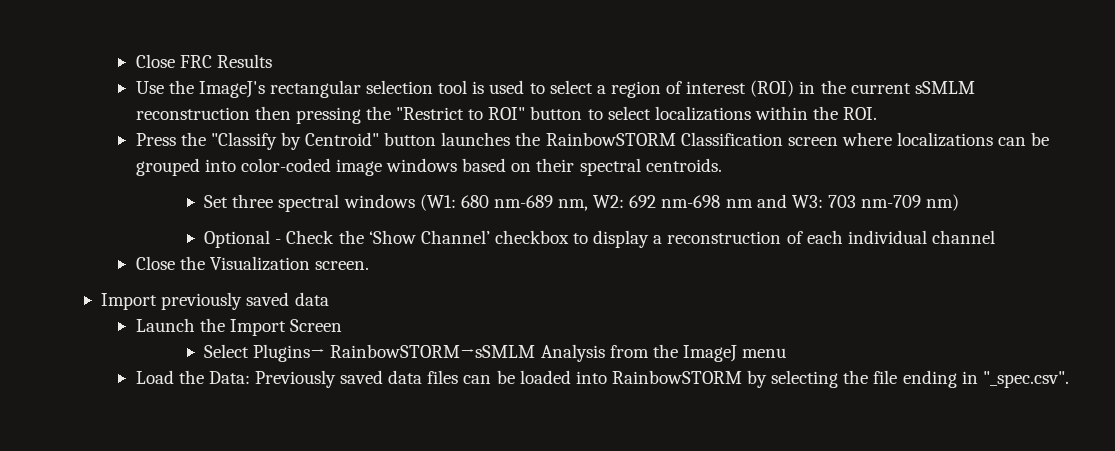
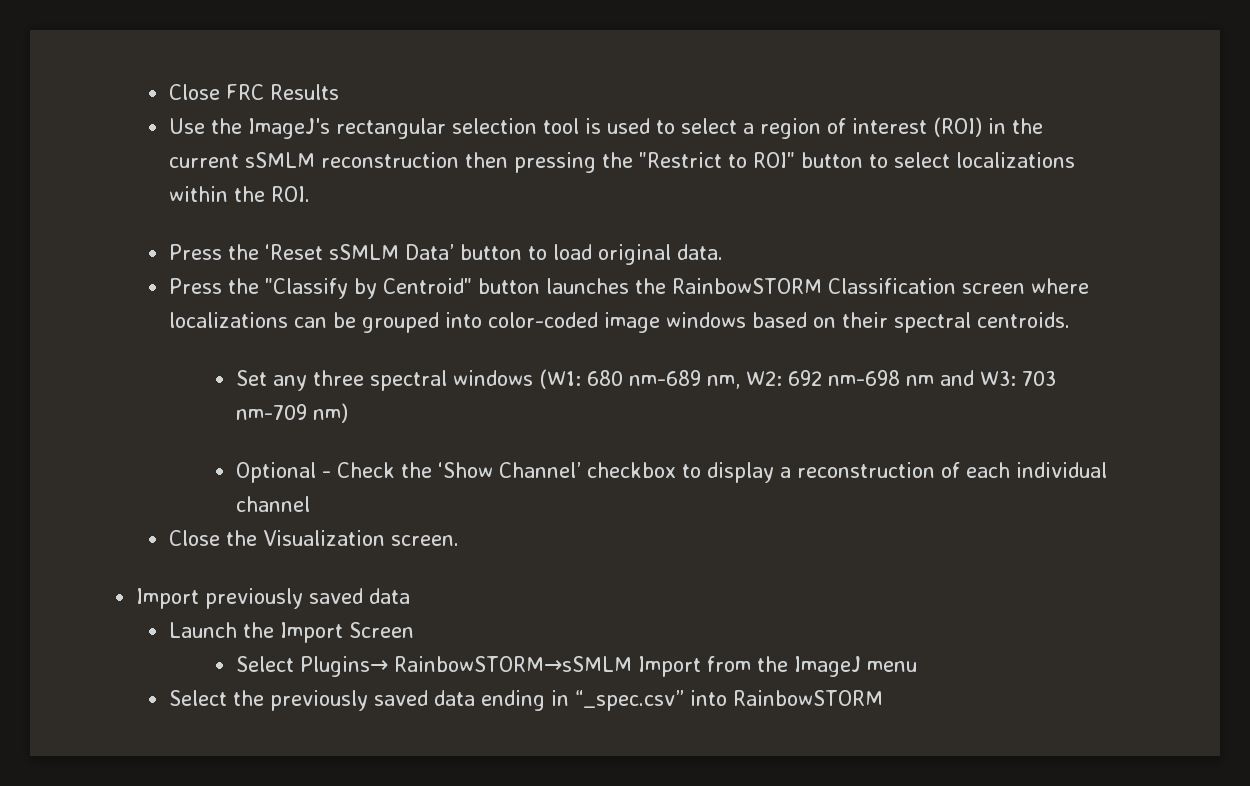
+ Press the ‘Reset sSMLM Data’ button to load original data.
- Set three spectral windows (W1: 680 nm-689 nm, W2: 692 nm-698 nm and W3: 703 nm-709 nm)
+ Set any three spectral windows (W1: 680 nm-689 nm, W2: 692 nm-698 nm and W3: 703 nm-709 nm)
- Select Plugins→ RainbowSTORM→sSMLM Analysis from the ImageJ menu
+ Select Plugins→ RainbowSTORM→sSMLM Import from the ImageJ menu
- Load the Data: Previously saved data files can be loaded into RainbowSTORM by selecting the file ending in "_spec.csv".
+ Select the previously saved data ending in “_spec.csv” into RainbowSTORM

